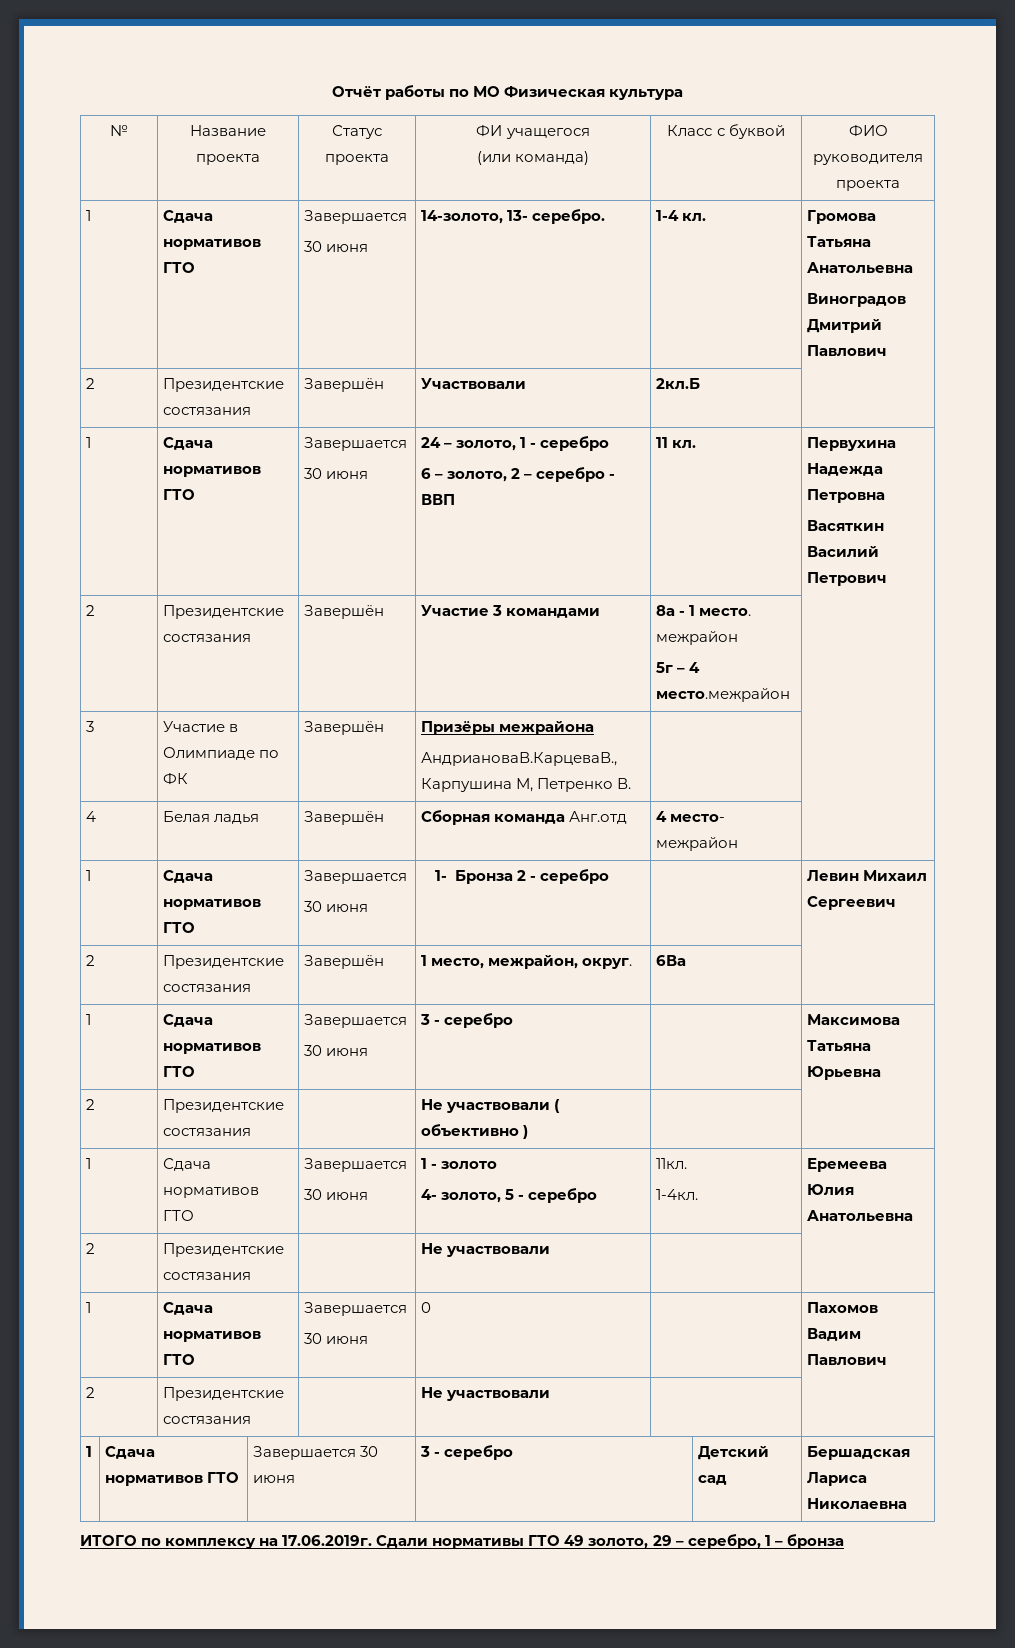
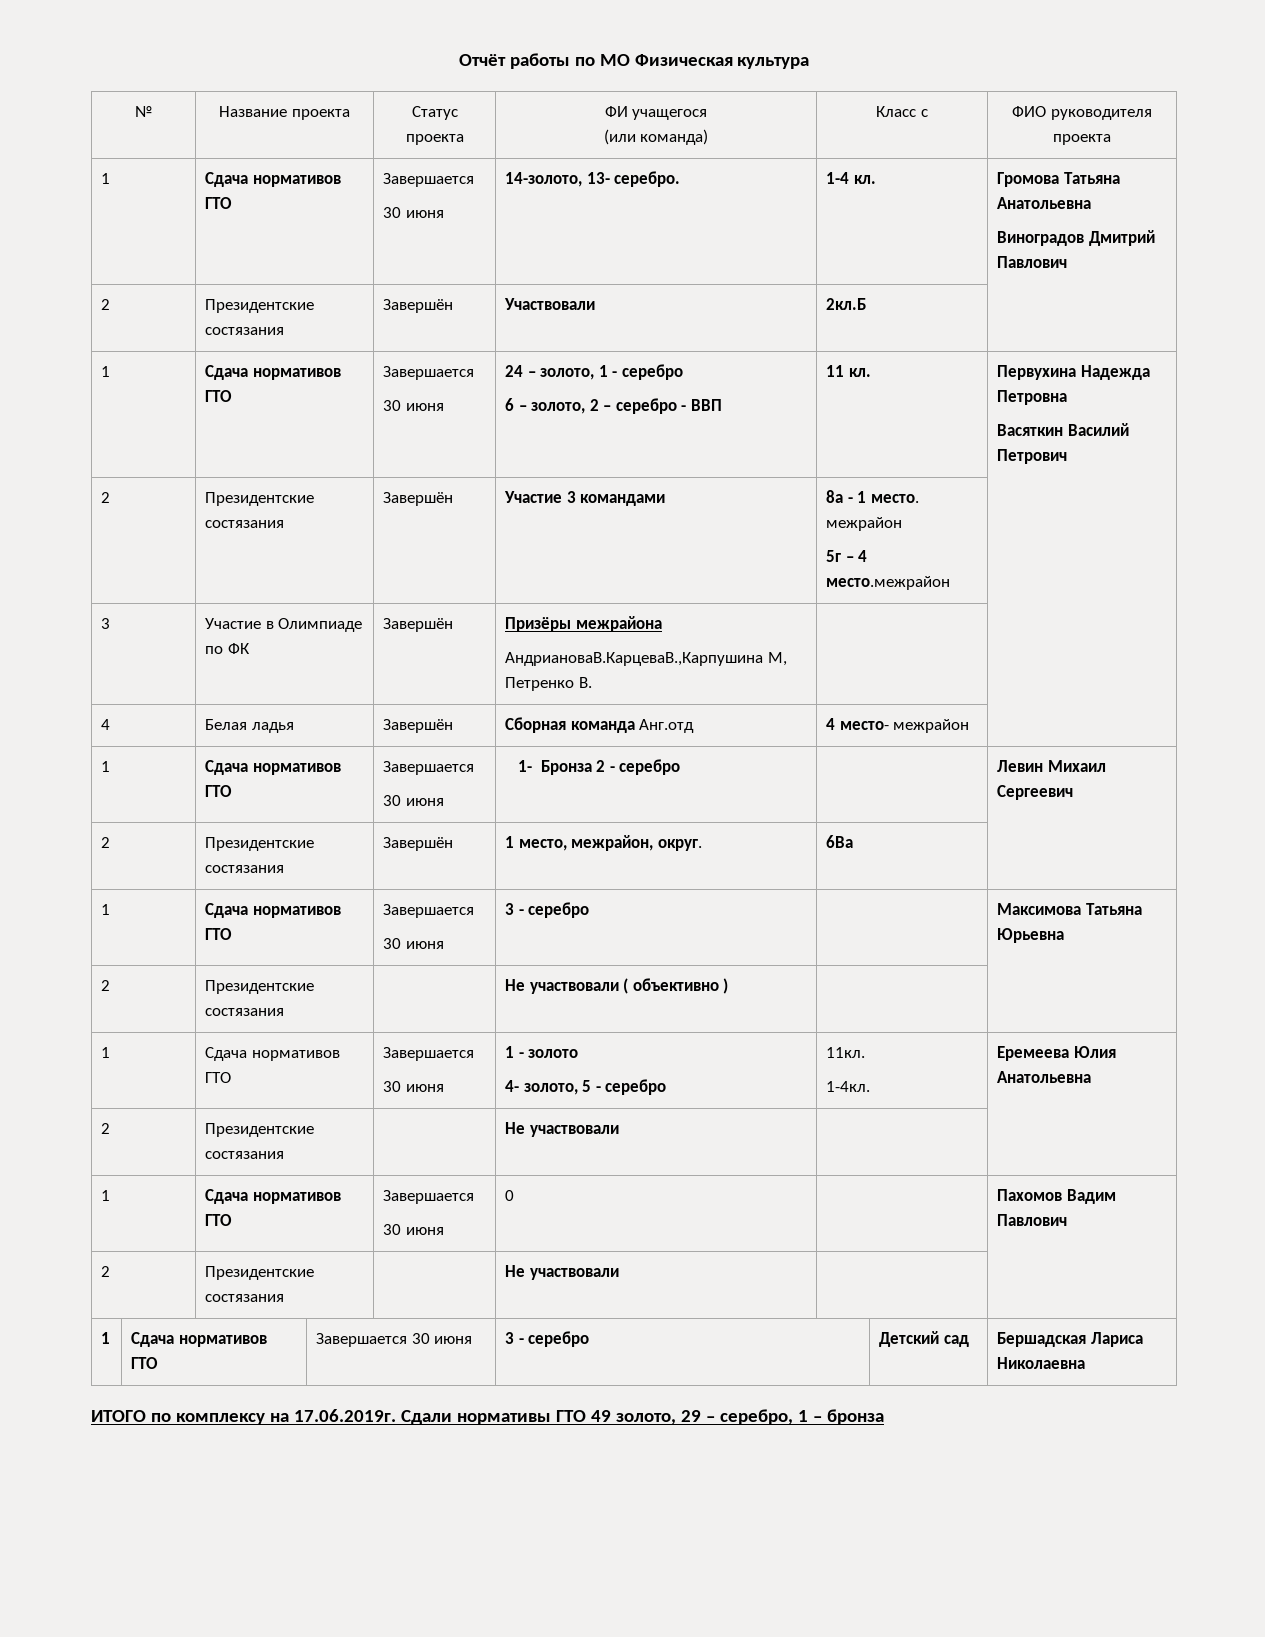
  № | Название проекта | Статус проекта | ФИ учащегося
- (или команда) | Класс с буквой | ФИО руководителя проекта
+ (или команда) | Класс с | ФИО руководителя проекта

